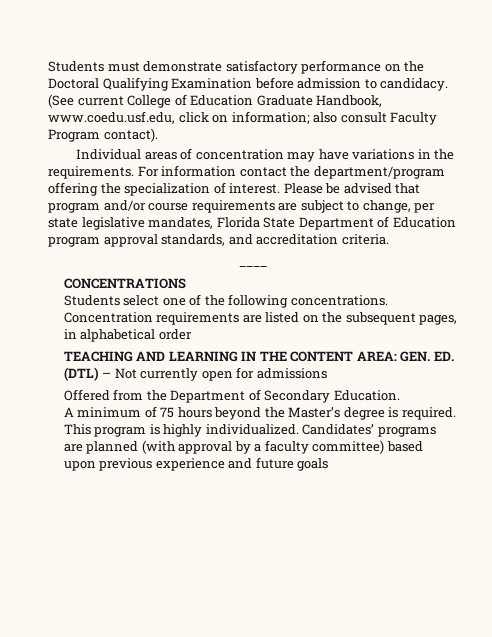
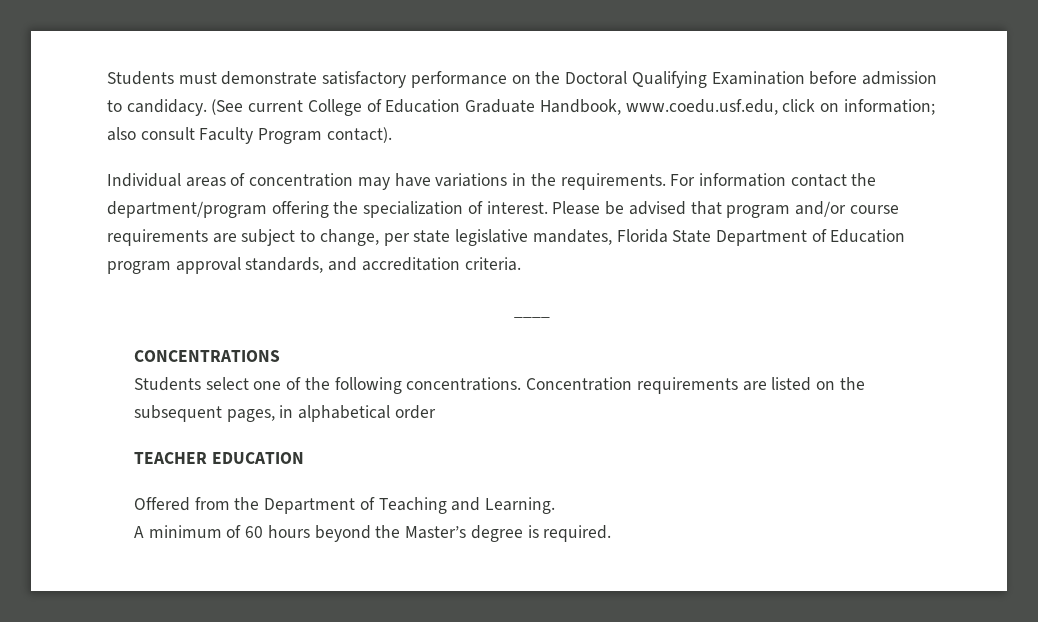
- TEACHING AND LEARNING IN THE CONTENT AREA: GEN. ED. (DTL) – Not currently open for admissions
+ TEACHER EDUCATION
- Offered from the Department of Secondary Education.
+ Offered from the Department of Teaching and Learning.
- A minimum of 75 hours beyond the Master’s degree is required. This program is highly individualized. Candidates’ programs are planned (with approval by a faculty committee) based upon previous experience and future goals
+ A minimum of 60 hours beyond the Master’s degree is required.

